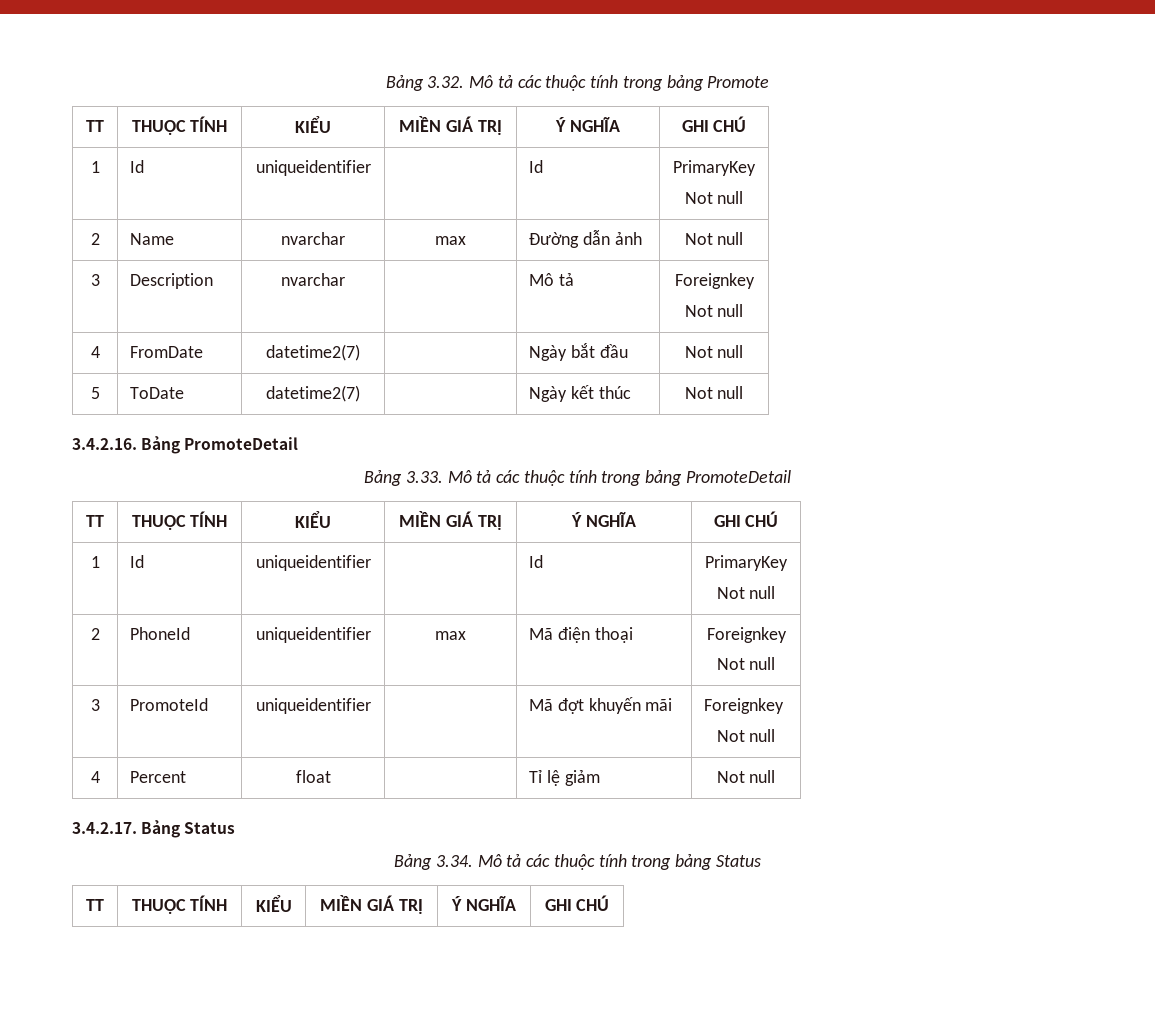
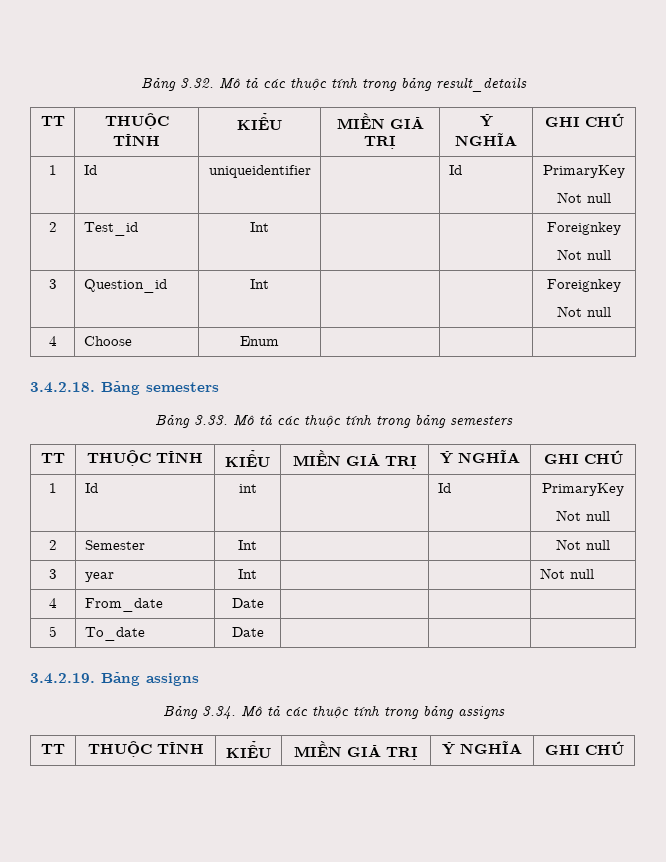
- Bảng 3.32. Mô tả các thuộc tính trong bảng Promote
+ Bảng 3.32. Mô tả các thuộc tính trong bảng result_details
- 2 | Name | nvarchar | max | Đường dẫn ảnh | Not null
- 3 | Description | nvarchar | | Mô tả | Foreignkey
+ 2 | Test_id | Int | | | Foreignkey
  Not null
- 4 | FromDate | datetime2(7) | | Ngày bắt đầu | Not null
- 5 | ToDate | datetime2(7) | | Ngày kết thúc | Not null
- 3.4.2.16. Bảng PromoteDetail
+ 3 | Question_id | Int | | | Foreignkey
+ Not null
+ 4 | Choose | Enum | | |
+ 3.4.2.18. Bảng semesters
- Bảng 3.33. Mô tả các thuộc tính trong bảng PromoteDetail
+ Bảng 3.33. Mô tả các thuộc tính trong bảng semesters
  TT | THUỘC TÍNH | KIỂU | MIỀN GIÁ TRỊ | Ý NGHĨA | GHI CHÚ
- 1 | Id | uniqueidentifier | | Id | PrimaryKey
+ 1 | Id | int | | Id | PrimaryKey
  Not null
- 2 | PhoneId | uniqueidentifier | max | Mã điện thoại | Foreignkey
- Not null
- 3 | PromoteId | uniqueidentifier | | Mã đợt khuyến mãi | Foreignkey
- Not null
- 4 | Percent | float | | Tỉ lệ giảm | Not null
- 3.4.2.17. Bảng Status
+ 2 | Semester | Int | | | Not null
+ 3 | year | Int | | | Not null
+ 4 | From_date | Date | | |
+ 5 | To_date | Date | | |
+ 3.4.2.19. Bảng assigns
- Bảng 3.34. Mô tả các thuộc tính trong bảng Status
+ Bảng 3.34. Mô tả các thuộc tính trong bảng assigns

